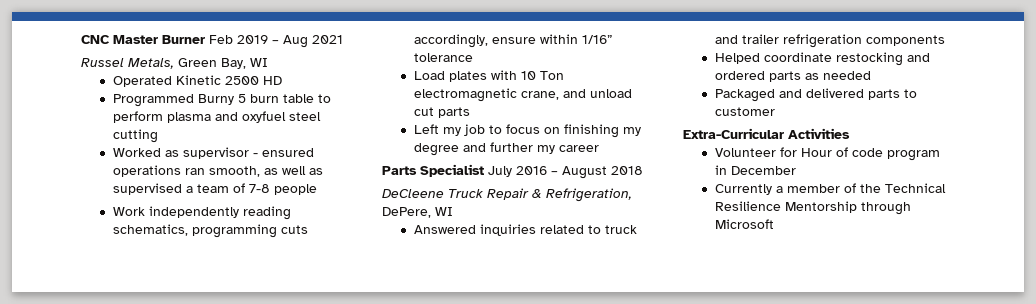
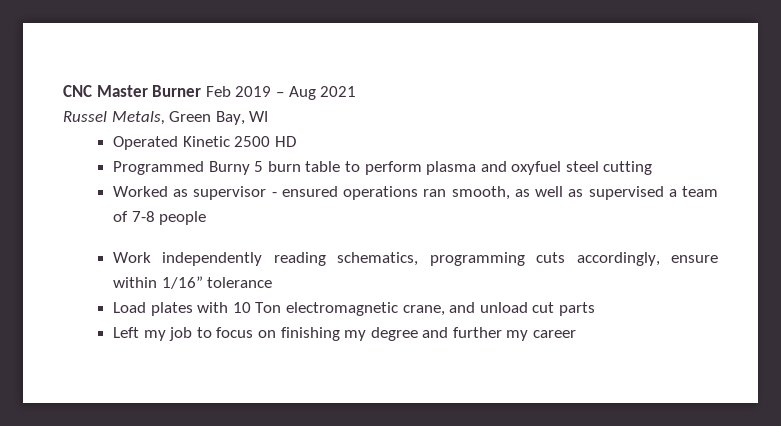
- Parts Specialist July 2016 – August 2018
- DeCleene Truck Repair & Refrigeration, DePere, WI
- Answered inquiries related to truck and trailer refrigeration components
- Helped coordinate restocking and ordered parts as needed
- Packaged and delivered parts to customer
- Extra-Curricular Activities
- Volunteer for Hour of code program in December
- Currently a member of the Technical Resilience Mentorship through Microsoft

